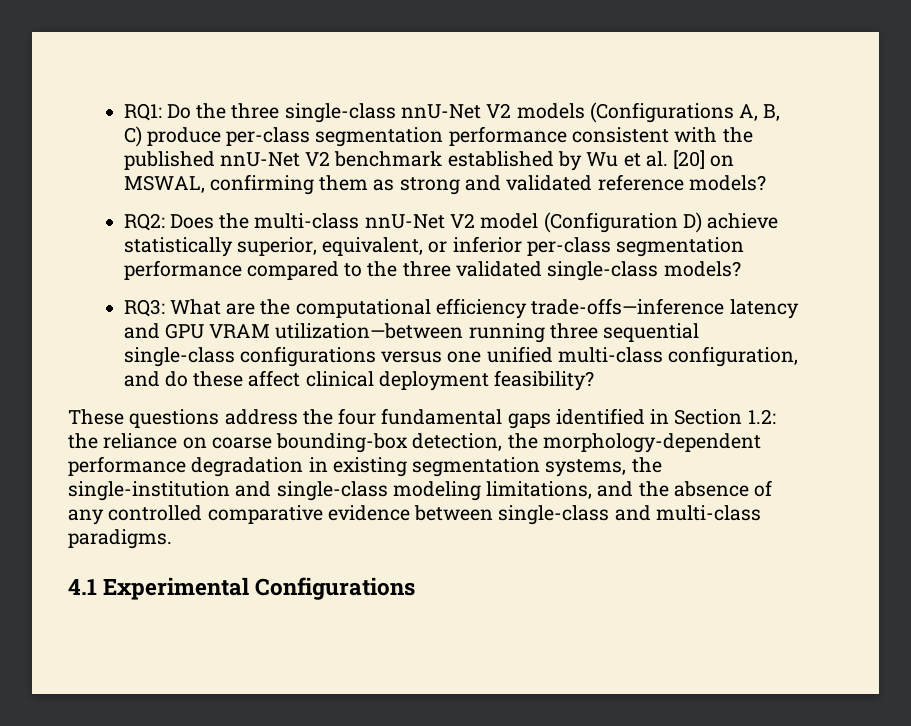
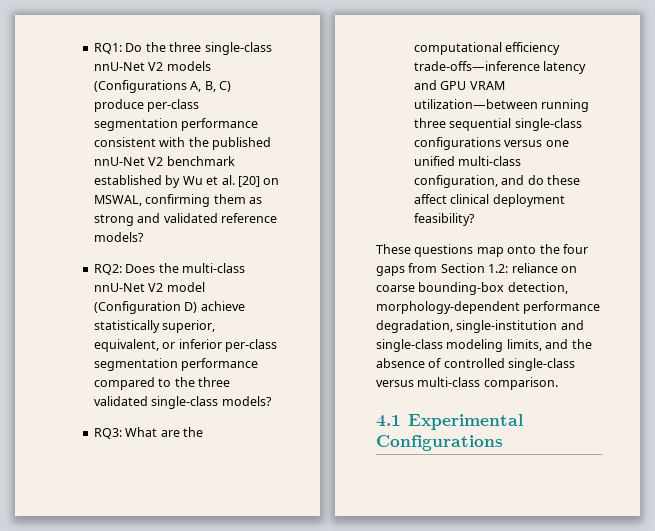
- These questions address the four fundamental gaps identified in Section 1.2: the reliance on coarse bounding-box detection, the morphology-dependent performance degradation in existing segmentation systems, the single-institution and single-class modeling limitations, and the absence of any controlled comparative evidence between single-class and multi-class paradigms.
+ These questions map onto the four gaps from Section 1.2: reliance on coarse bounding-box detection, morphology-dependent performance degradation, single-institution and single-class modeling limits, and the absence of controlled single-class versus multi-class comparison.

